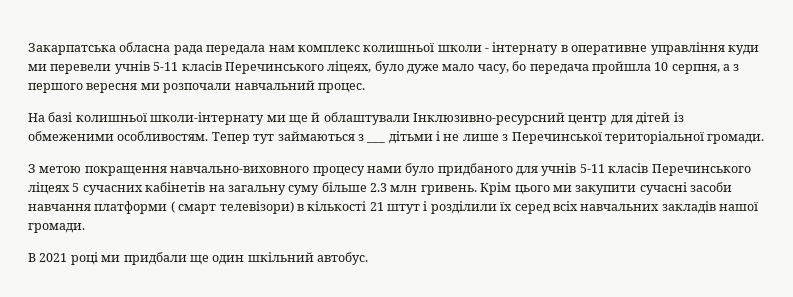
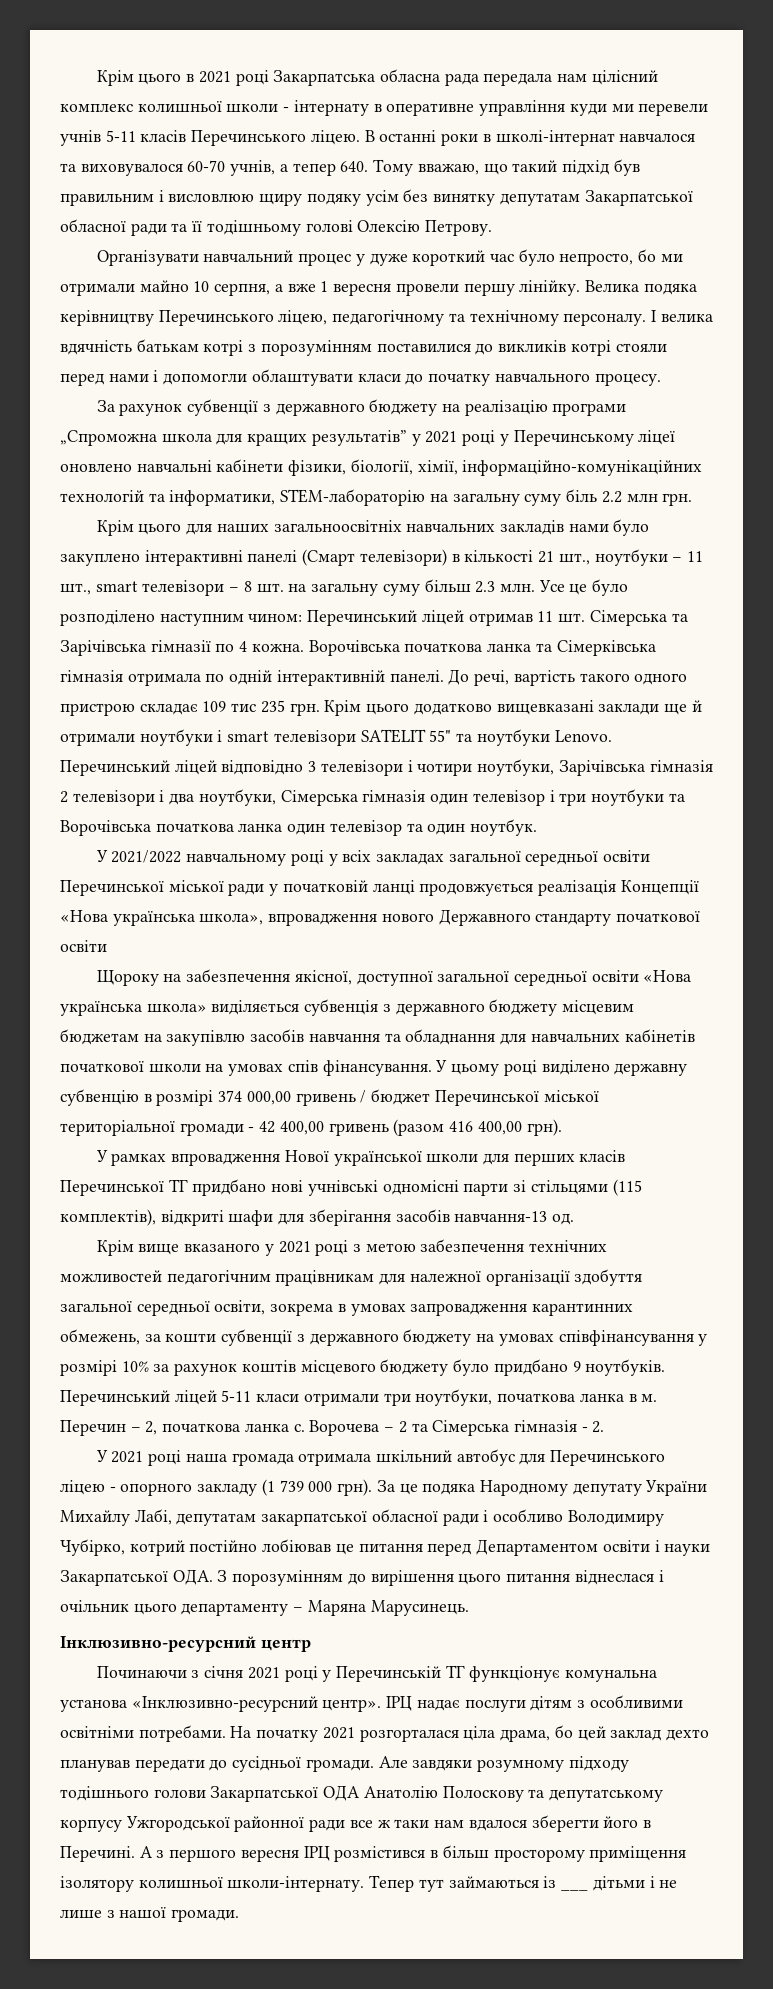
- Закарпатська обласна рада передала нам комплекс колишньої школи - інтернату в оперативне управління куди ми перевели учнів 5-11 класів Перечинського ліцеях, було дуже мало часу, бо передача пройшла 10 серпня, а з першого вересня ми розпочали навчальний процес.
- На базі колишньої школи-інтернату ми ще й облаштували Інклюзивно-ресурсний центр для дітей із обмеженими особливостям.
+ Крім цього в 2021 році Закарпатська обласна рада передала нам цілісний комплекс колишньої школи - інтернату в оперативне управління куди ми перевели учнів 5-11 класів Перечинського ліцею. В останні роки в школі-інтернат навчалося та виховувалося 60-70 учнів, а тепер 640. Тому вважаю, що такий підхід був правильним і висловлюю щиру подяку усім без винятку депутатам Закарпатської обласної ради та її тодішньому голові Олексію Петрову.
+ Організувати навчальний процес у дуже короткий час було непросто, бо ми отримали майно 10 серпня, а вже 1 вересня провели першу лінійку. Велика подяка керівництву Перечинського ліцею, педагогічному та технічному персоналу. І велика вдячність батькам котрі з порозумінням поставилися до викликів котрі стояли перед нами і допомогли облаштувати класи до початку навчального процесу.
+ За рахунок субвенції з державного бюджету на реалізацію програми „Спроможна школа для кращих результатів” у 2021 році у Перечинському ліцеї оновлено навчальні кабінети фізики, біології, хімії, інформаційно-комунікаційних технологій та інформатики, STEM-лабораторію на загальну суму біль 2.2 млн грн.
+ Крім цього для наших загальноосвітніх навчальних закладів нами було закуплено інтерактивні панелі (Смарт телевізори) в кількості 21 шт., ноутбуки – 11 шт., smart телевізори – 8 шт. на загальну суму більш 2.3 млн. Усе це було розподілено наступним чином: Перечинський ліцей отримав 11 шт. Сімерська та Зарічівська гімназії по 4 кожна. Ворочівська початкова ланка та Сімерківська гімназія отримала по одній інтерактивній панелі. До речі, вартість такого одного пристрою складає 109 тис 235 грн. Крім цього додатково вищевказані заклади ще й отримали ноутбуки і smart телевізори SATELIT 55" та ноутбуки Lenovo. Перечинський ліцей відповідно 3 телевізори і чотири ноутбуки, Зарічівська гімназія 2 телевізори і два ноутбуки, Сімерська гімназія один телевізор і три ноутбуки та Ворочівська початкова ланка один телевізор та один ноутбук.
+ У 2021/2022 навчальному році у всіх закладах загальної середньої освіти Перечинської міської ради у початковій ланці продовжується реалізація Концепції «Нова українська школа», впровадження нового Державного стандарту початкової освіти
+ Щороку на забезпечення якісної, доступної загальної середньої освіти «Нова українська школа» виділяється субвенція з державного бюджету місцевим бюджетам на закупівлю засобів навчання та обладнання для навчальних кабінетів початкової школи на умовах спів фінансування. У цьому році виділено державну субвенцію в розмірі 374 000,00 гривень / бюджет Перечинської міської територіальної громади - 42 400,00 гривень (разом 416 400,00 грн).
+ У рамках впровадження Нової української школи для перших класів Перечинської ТГ придбано нові учнівські одномісні парти зі стільцями (115 комплектів), відкриті шафи для зберігання засобів навчання-13 од.
+ Крім вище вказаного у 2021 році з метою забезпечення технічних можливостей педагогічним працівникам для належної організації здобуття загальної середньої освіти, зокрема в умовах запровадження карантинних обмежень, за кошти субвенції з державного бюджету на умовах співфінансування у розмірі 10% за рахунок коштів місцевого бюджету було придбано 9 ноутбуків. Перечинський ліцей 5-11 класи отримали три ноутбуки, початкова ланка в м. Перечин – 2, початкова ланка с. Ворочева – 2 та Сімерська гімназія - 2.
+ У 2021 році наша громада отримала шкільний автобус для Перечинського ліцею - опорного закладу (1 739 000 грн). За це подяка Народному депутату України Михайлу Лабі, депутатам закарпатської обласної ради і особливо Володимиру Чубірко, котрий постійно лобіював це питання перед Департаментом освіти і науки Закарпатської ОДА. З порозумінням до вирішення цього питання віднеслася і очільник цього департаменту – Маряна Марусинець.
+ Інклюзивно-ресурсний центр
+ Починаючи з січня 2021 році у Перечинській ТГ функціонує комунальна установа «Інклюзивно-ресурсний центр». ІРЦ надає послуги дітям з особливими освітніми потребами. На початку 2021 розгорталася ціла драма, бо цей заклад дехто планував передати до сусідньої громади. Але завдяки розумному підходу тодішнього голови Закарпатської ОДА Анатолію Полоскову та депутатському корпусу Ужгородської районної ради все ж таки нам вдалося зберегти його в Перечині. А з першого вересня ІРЦ розмістився в більш просторому приміщення ізолятору колишньої школи-інтернату.
- Тепер тут займаються з ___ дітьми і не лише з Перечинської територіальної громади.
- З метою покращення навчально-виховного процесу нами було придбаного для учнів 5-11 класів Перечинського ліцеях 5 сучасних кабінетів на загальну суму більше 2.3 млн гривень. Крім цього ми закупити сучасні засоби навчання платформи ( смарт телевізори) в кількості 21 штут і розділили їх серед всіх навчальних закладів нашої громади.
- В 2021 році ми придбали ще один шкільний автобус.
+ Тепер тут займаються із ___ дітьми і не лише з нашої громади.

